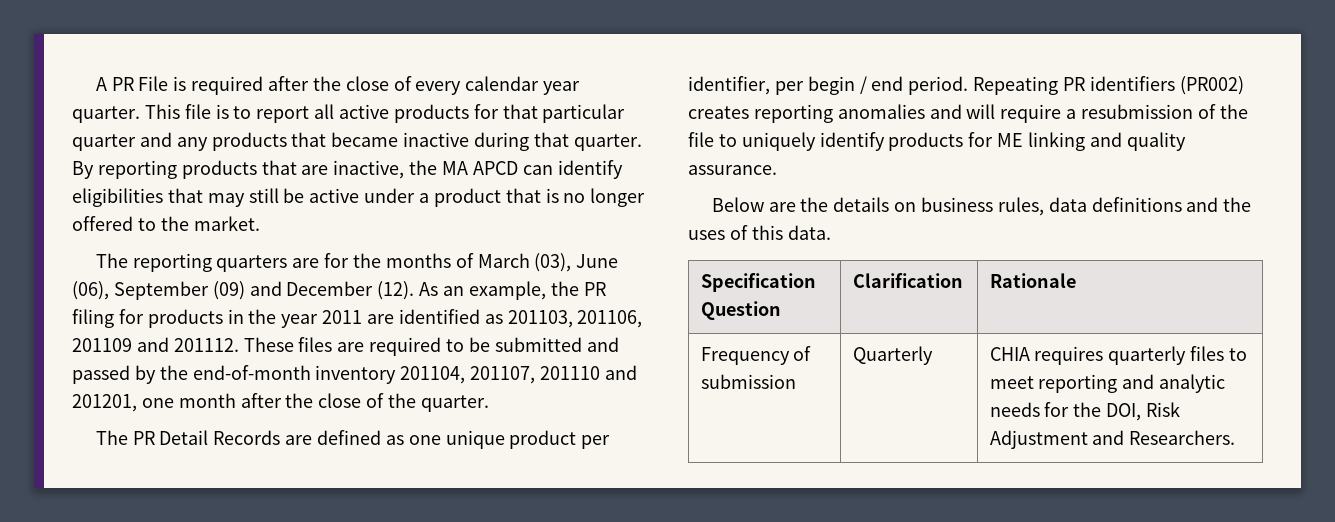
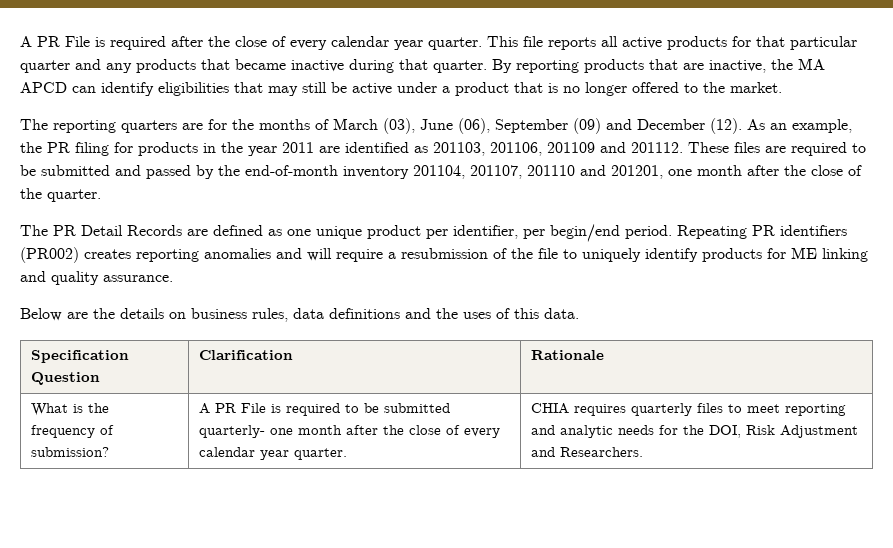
- This file is to report all active products for that particular quarter and any products that became inactive during that quarter.
+ This file reports all active products for that particular quarter and any products that became inactive during that quarter.
- The PR Detail Records are defined as one unique product per identifier, per begin / end period.
+ The PR Detail Records are defined as one unique product per identifier, per begin/end period.
- Frequency of submission | Quarterly
+ What is the frequency of submission? | A PR File is required to be submitted quarterly- one month after the close of every calendar year quarter.

